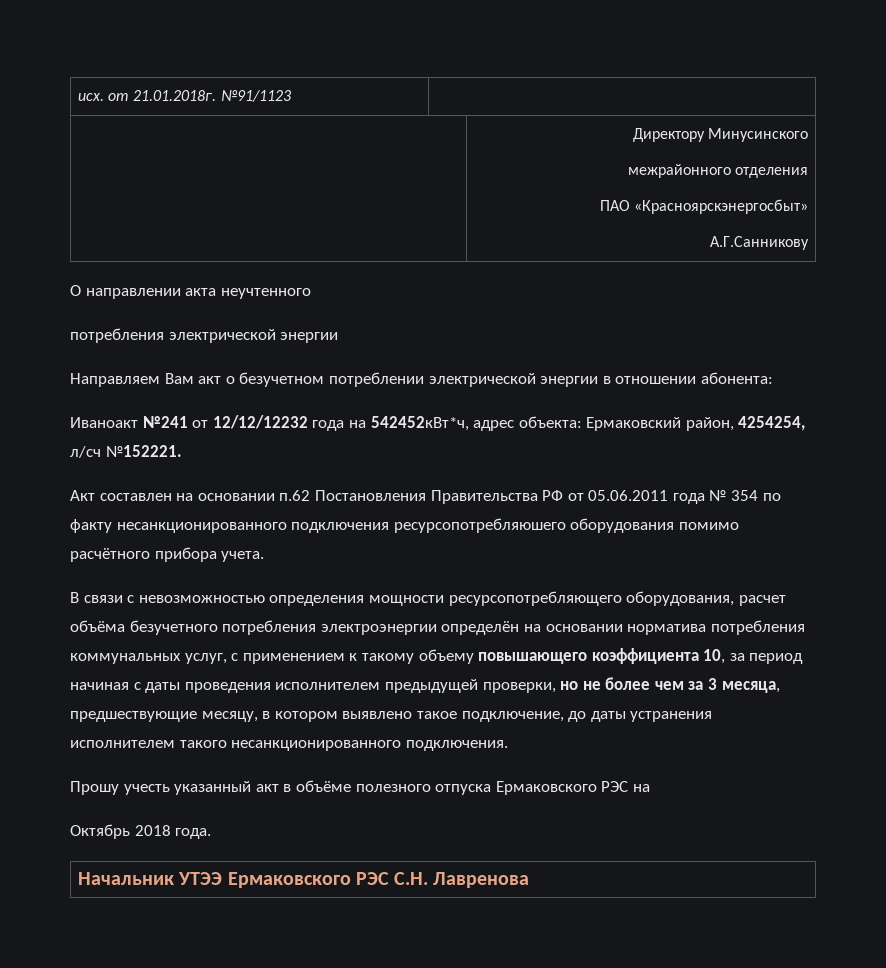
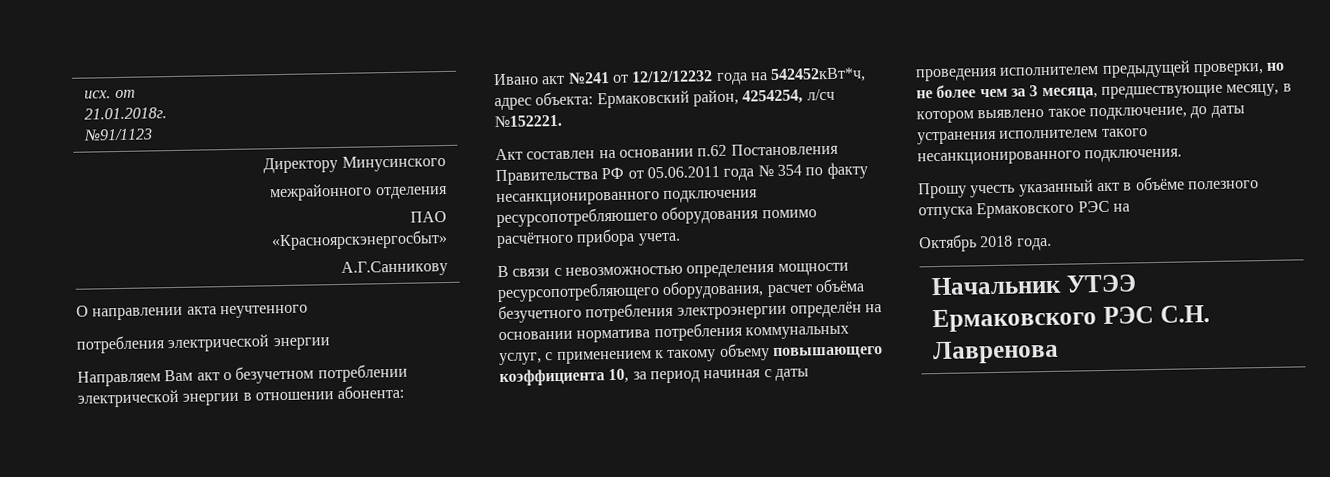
- Иваноакт №241 от 12/12/12232 года на 542452кВт*ч, адрес объекта: Ермаковский район, 4254254, л/сч №152221.
+ Ивано акт №241 от 12/12/12232 года на 542452кВт*ч, адрес объекта: Ермаковский район, 4254254, л/сч №152221.

